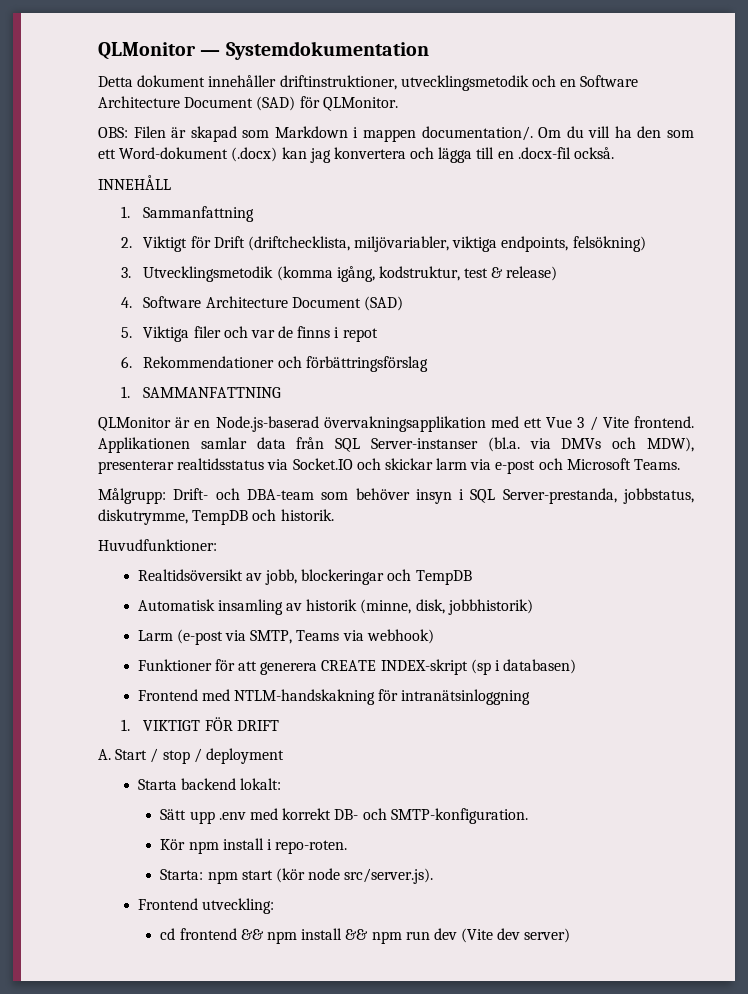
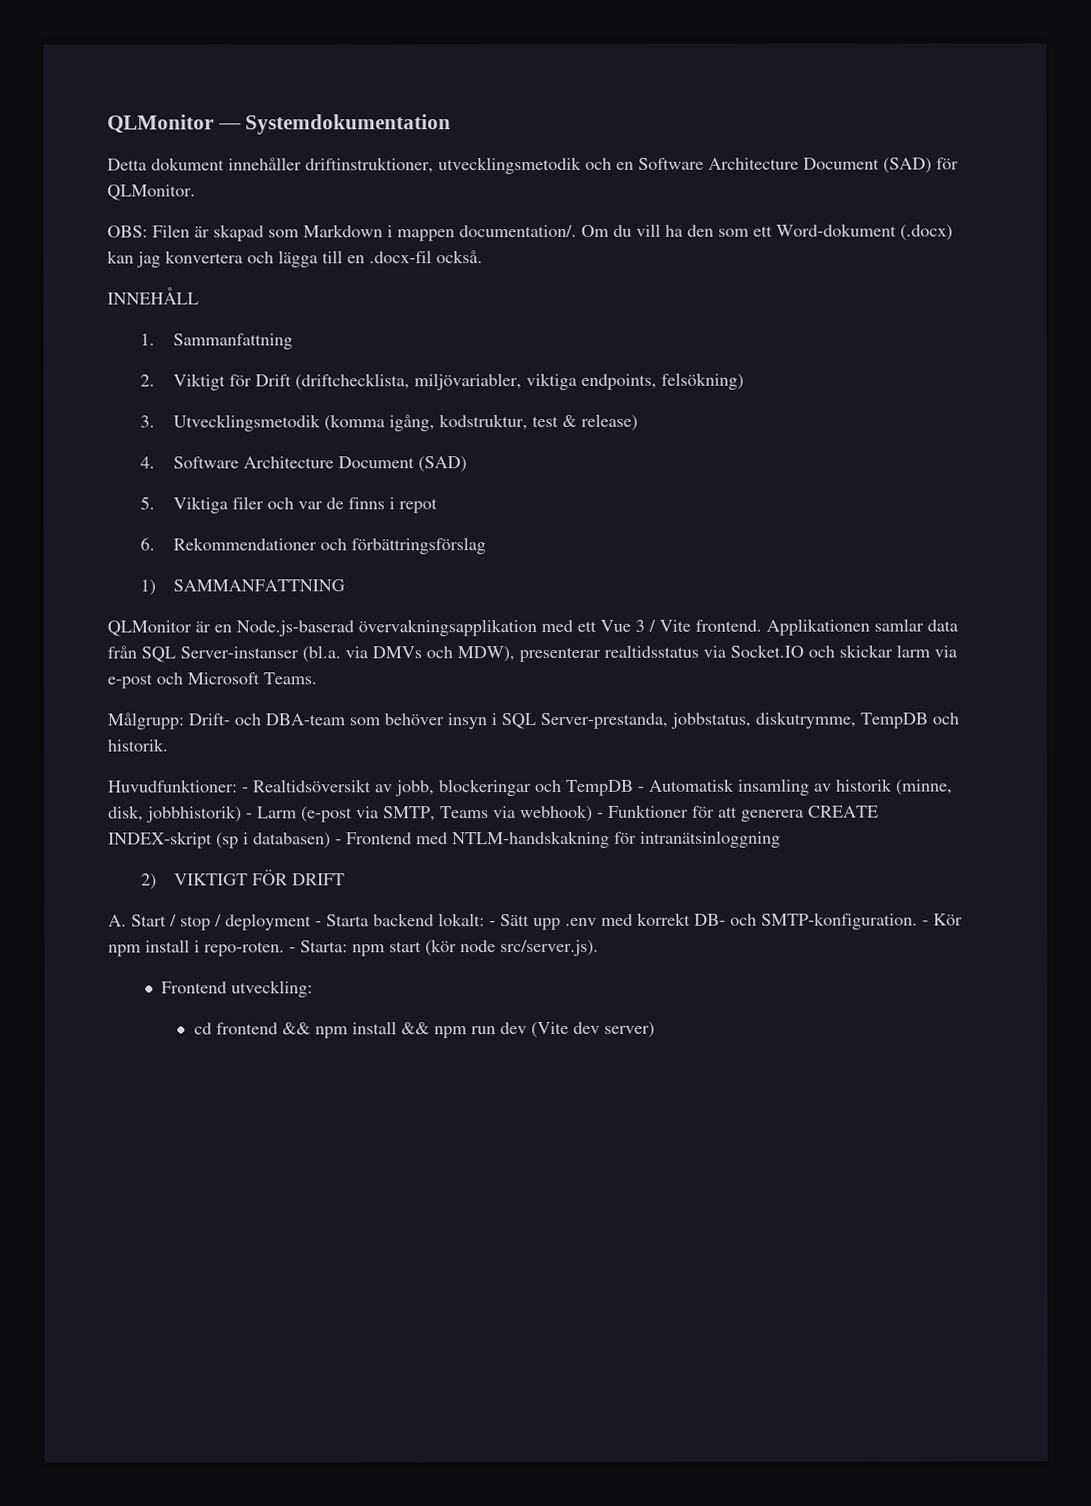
- 1. SAMMANFATTNING
+ 1) SAMMANFATTNING
- Huvudfunktioner:
- Realtidsöversikt av jobb, blockeringar och TempDB
- Automatisk insamling av historik (minne, disk, jobbhistorik)
- Larm (e-post via SMTP, Teams via webhook)
- Funktioner för att generera CREATE INDEX-skript (sp i databasen)
- Frontend med NTLM-handskakning för intranätsinloggning
+ Huvudfunktioner: - Realtidsöversikt av jobb, blockeringar och TempDB - Automatisk insamling av historik (minne, disk, jobbhistorik) - Larm (e-post via SMTP, Teams via webhook) - Funktioner för att generera CREATE INDEX-skript (sp i databasen) - Frontend med NTLM-handskakning för intranätsinloggning
- 1. VIKTIGT FÖR DRIFT
+ 2) VIKTIGT FÖR DRIFT
- A. Start / stop / deployment
- Starta backend lokalt:
- Sätt upp .env med korrekt DB- och SMTP-konfiguration.
- Kör npm install i repo-roten.
- Starta: npm start (kör node src/server.js).
+ A. Start / stop / deployment - Starta backend lokalt: - Sätt upp .env med korrekt DB- och SMTP-konfiguration. - Kör npm install i repo-roten. - Starta: npm start (kör node src/server.js).

